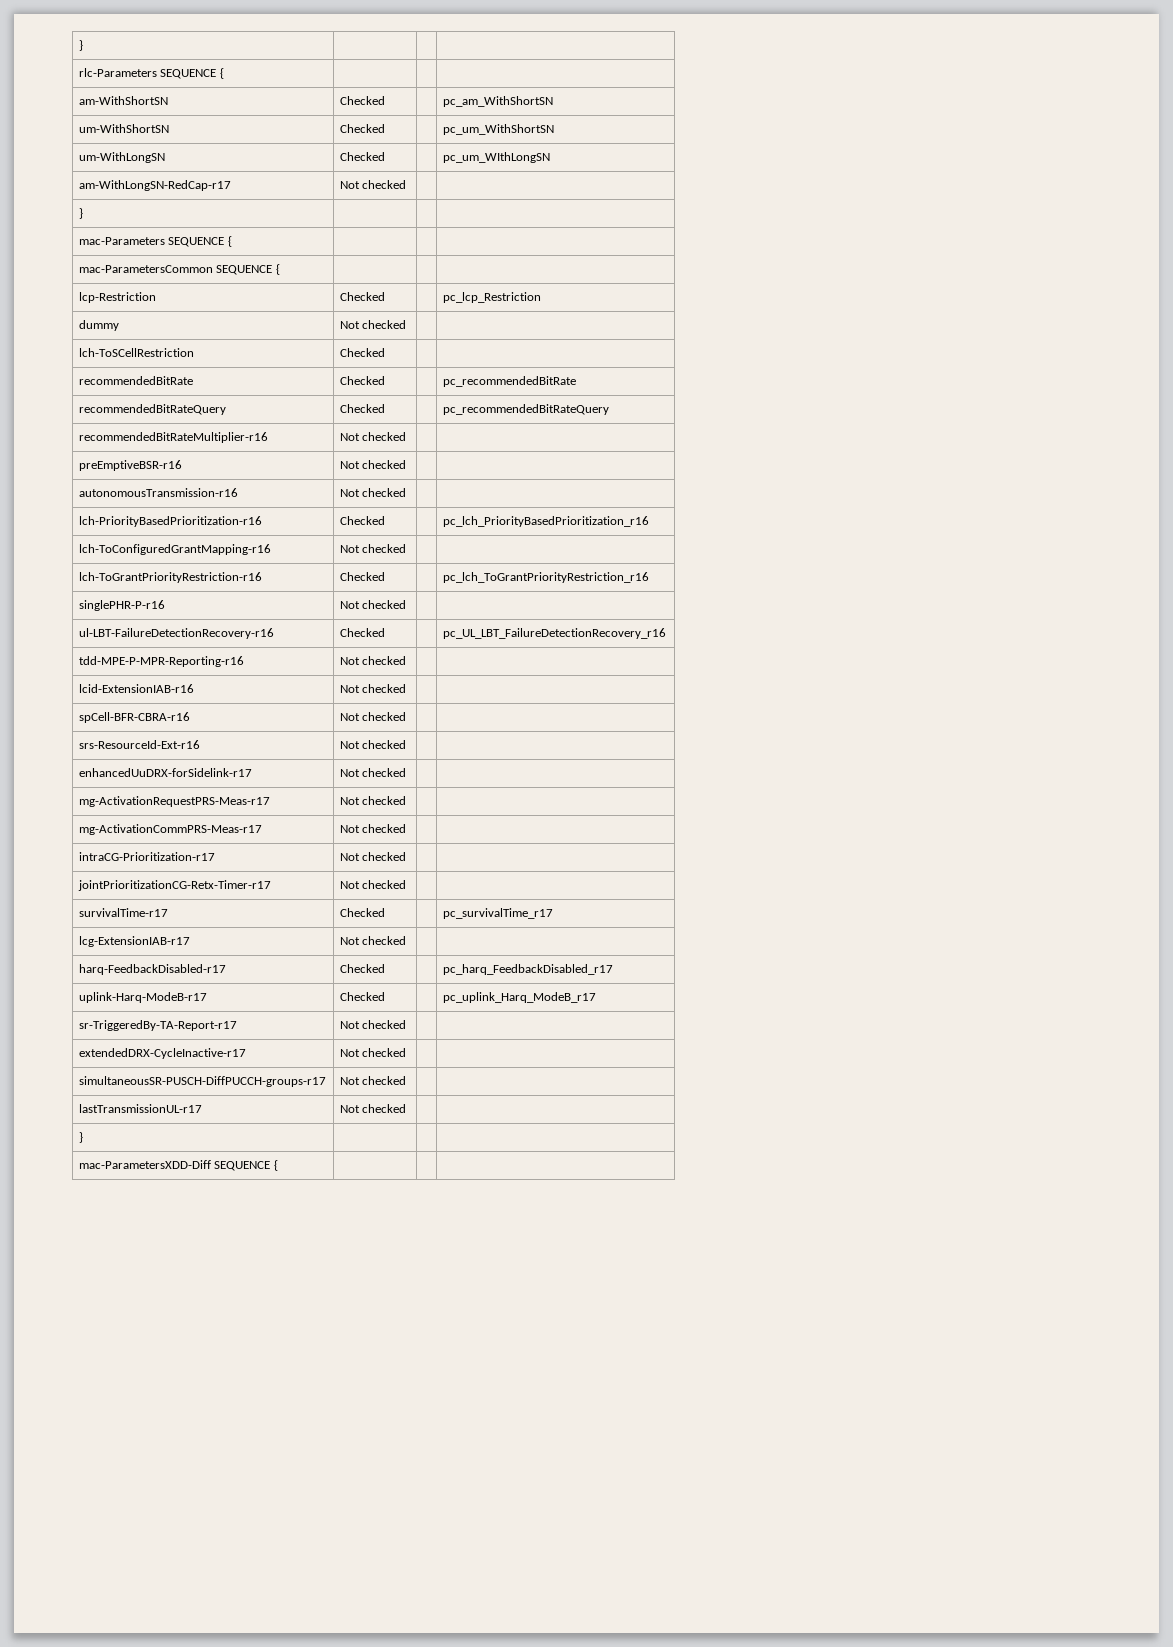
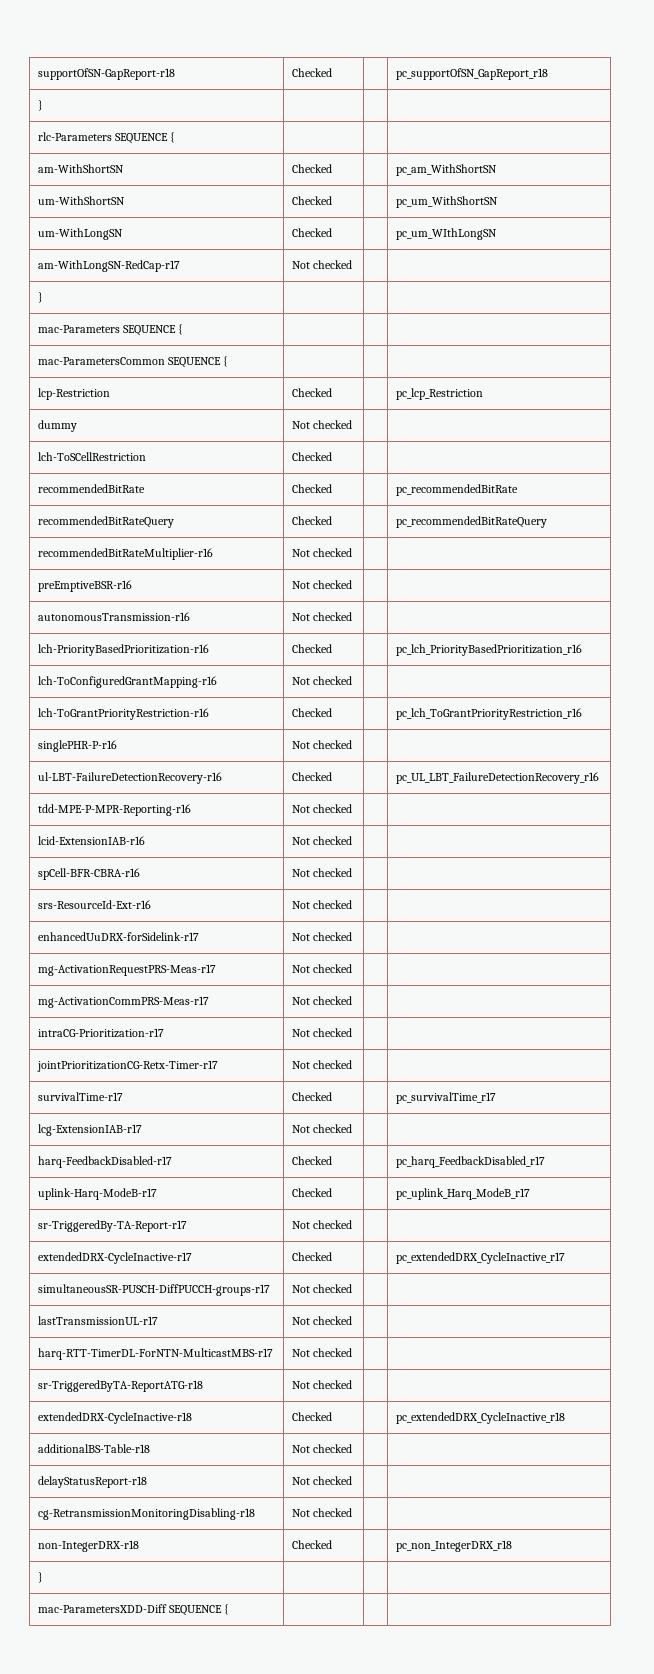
+ supportOfSN-GapReport-r18 | Checked | | pc_supportOfSN_GapReport_r18
- extendedDRX-CycleInactive-r17 | Not checked | |
+ extendedDRX-CycleInactive-r17 | Checked | | pc_extendedDRX_CycleInactive_r17
+ harq-RTT-TimerDL-ForNTN-MulticastMBS-r17 | Not checked | |
+ sr-TriggeredByTA-ReportATG-r18 | Not checked | |
+ extendedDRX-CycleInactive-r18 | Checked | | pc_extendedDRX_CycleInactive_r18
+ additionalBS-Table-r18 | Not checked | |
+ delayStatusReport-r18 | Not checked | |
+ cg-RetransmissionMonitoringDisabling-r18 | Not checked | |
+ non-IntegerDRX-r18 | Checked | | pc_non_IntegerDRX_r18

